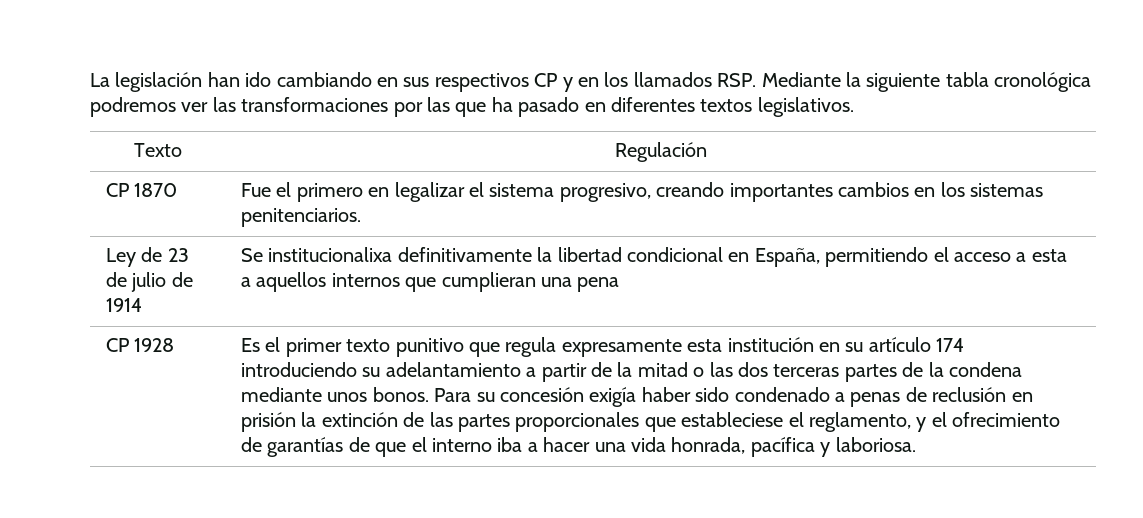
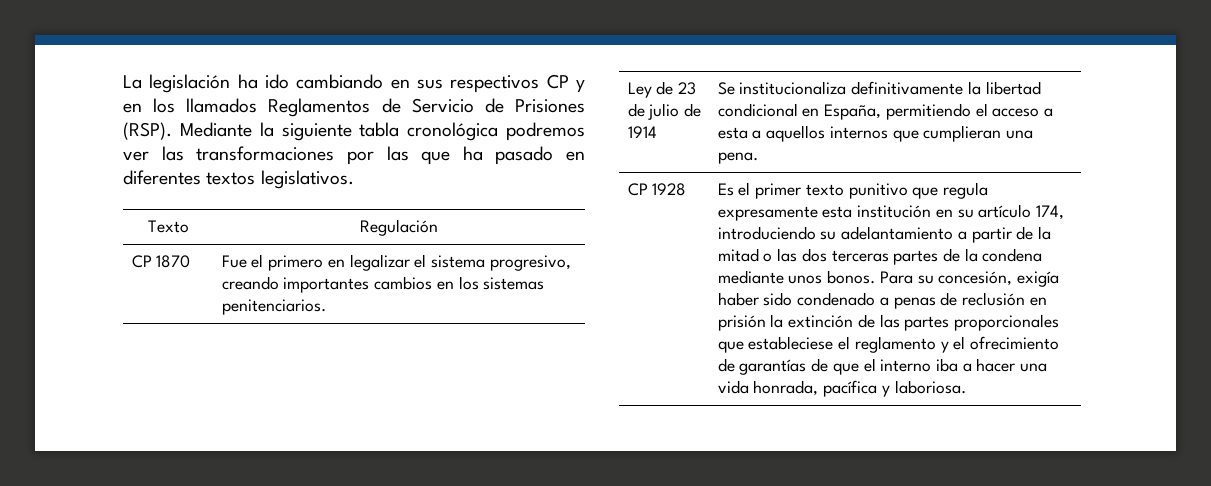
- La legislación han ido cambiando en sus respectivos CP y en los llamados RSP. Mediante la siguiente tabla cronológica podremos ver las transformaciones por las que ha pasado en diferentes textos legislativos.
+ La legislación ha ido cambiando en sus respectivos CP y en los llamados Reglamentos de Servicio de Prisiones (RSP). Mediante la siguiente tabla cronológica podremos ver las transformaciones por las que ha pasado en diferentes textos legislativos.
- Ley de 23 de julio de 1914 | Se institucionalixa definitivamente la libertad condicional en España, permitiendo el acceso a esta a aquellos internos que cumplieran una pena
+ Ley de 23 de julio de 1914 | Se institucionaliza definitivamente la libertad condicional en España, permitiendo el acceso a esta a aquellos internos que cumplieran una pena.
- Es el primer texto punitivo que regula expresamente esta institución en su artículo 174 introduciendo su adelantamiento a partir de la mitad o las dos terceras partes de la condena mediante unos bonos.
+ Es el primer texto punitivo que regula expresamente esta institución en su artículo 174, introduciendo su adelantamiento a partir de la mitad o las dos terceras partes de la condena mediante unos bonos.
- Para su concesión exigía haber sido condenado a penas de reclusión en prisión la extinción de las partes proporcionales que estableciese el reglamento, y el ofrecimiento de garantías de que el interno iba a hacer una vida honrada, pacífica y laboriosa.
+ Para su concesión, exigía haber sido condenado a penas de reclusión en prisión la extinción de las partes proporcionales que estableciese el reglamento y el ofrecimiento de garantías de que el interno iba a hacer una vida honrada, pacífica y laboriosa.

